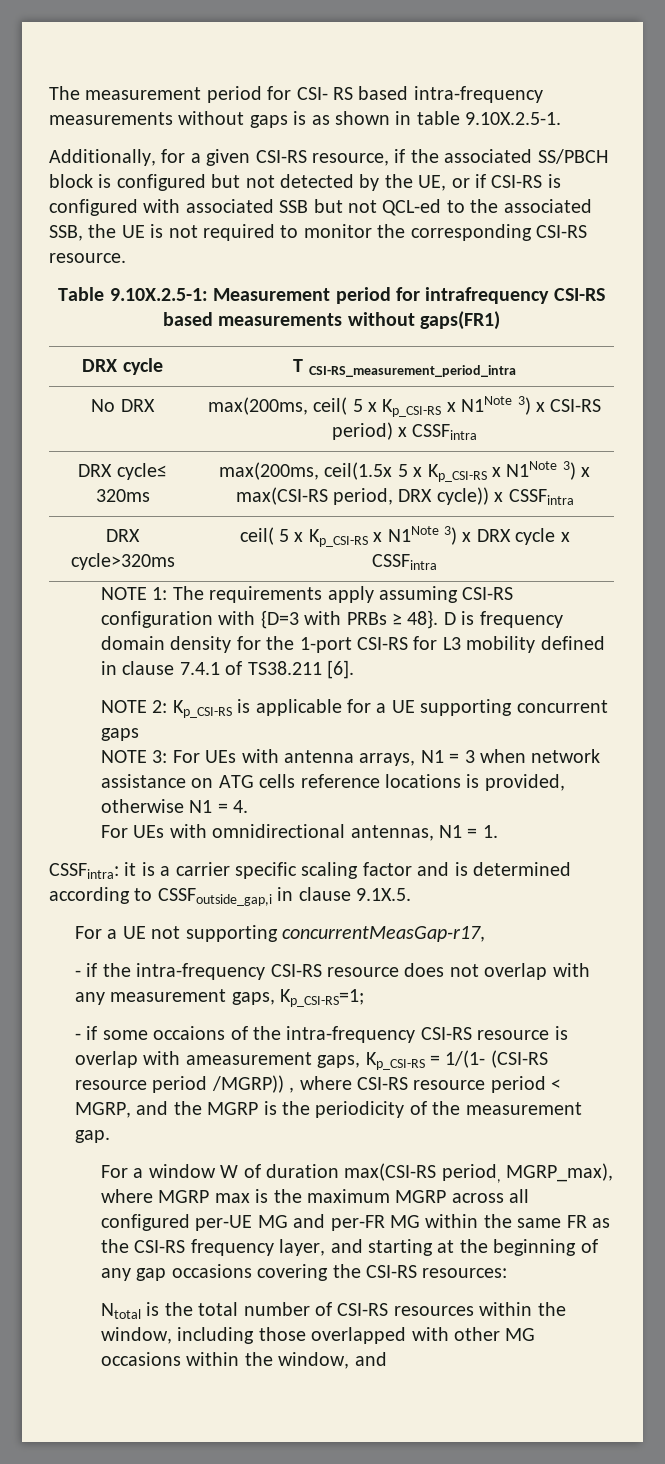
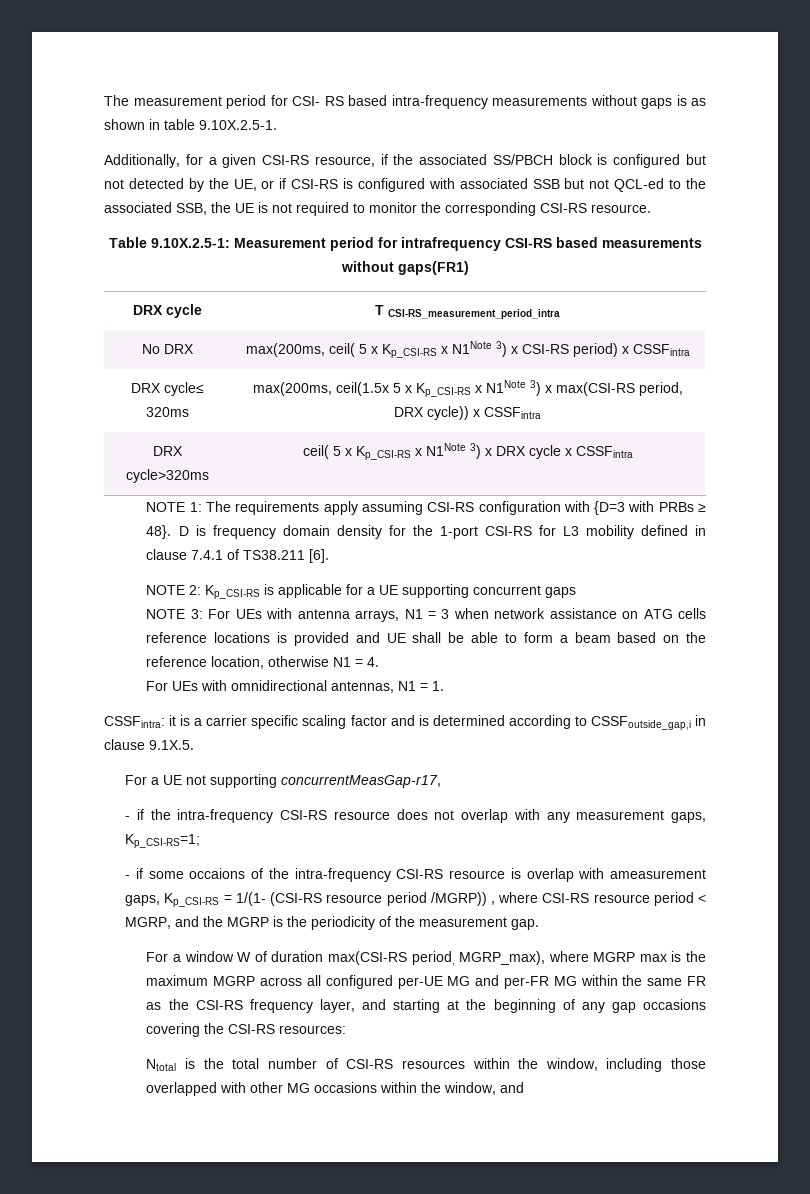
- NOTE 3: For UEs with antenna arrays, N1 = 3 when network assistance on ATG cells reference locations is provided, otherwise N1 = 4.
+ NOTE 3: For UEs with antenna arrays, N1 = 3 when network assistance on ATG cells reference locations is provided and UE shall be able to form a beam based on the reference location, otherwise N1 = 4.

